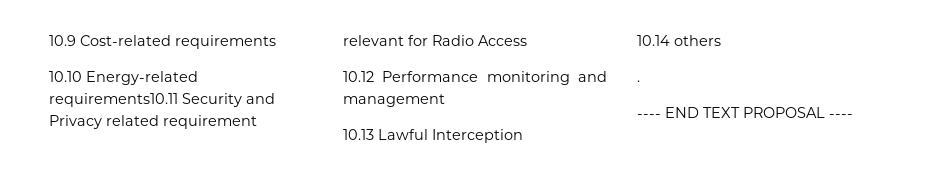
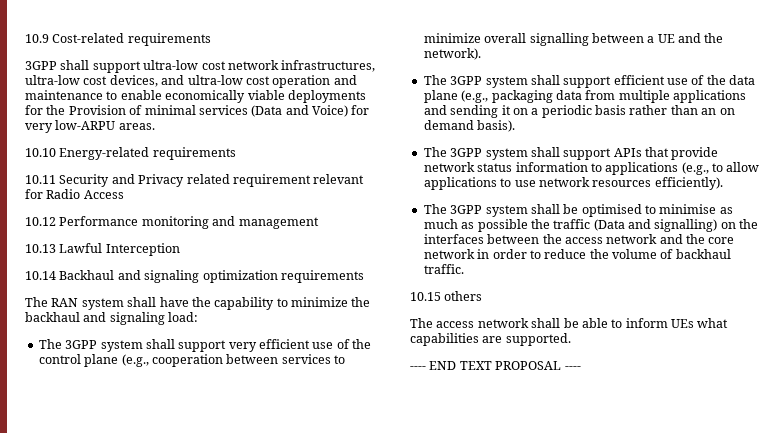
+ 3GPP shall support ultra-low cost network infrastructures, ultra-low cost devices, and ultra-low cost operation and maintenance to enable economically viable deployments for the Provision of minimal services (Data and Voice) for very low-ARPU areas.
- 10.10 Energy-related requirements10.11 Security and Privacy related requirement relevant for Radio Access
+ 10.10 Energy-related requirements
+ 10.11 Security and Privacy related requirement relevant for Radio Access
- 10.14 others
- .
+ 10.14 Backhaul and signaling optimization requirements
+ The RAN system shall have the capability to minimize the backhaul and signaling load:
+ The 3GPP system shall support very efficient use of the control plane (e.g., cooperation between services to minimize overall signalling between a UE and the network).
+ The 3GPP system shall support efficient use of the data plane (e.g., packaging data from multiple applications and sending it on a periodic basis rather than an on demand basis).
+ The 3GPP system shall support APIs that provide network status information to applications (e.g., to allow applications to use network resources efficiently).
+ The 3GPP system shall be optimised to minimise as much as possible the traffic (Data and signalling) on the interfaces between the access network and the core network in order to reduce the volume of backhaul traffic.
+ 10.15 others
+ The access network shall be able to inform UEs what capabilities are supported.

